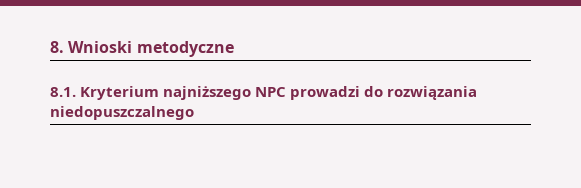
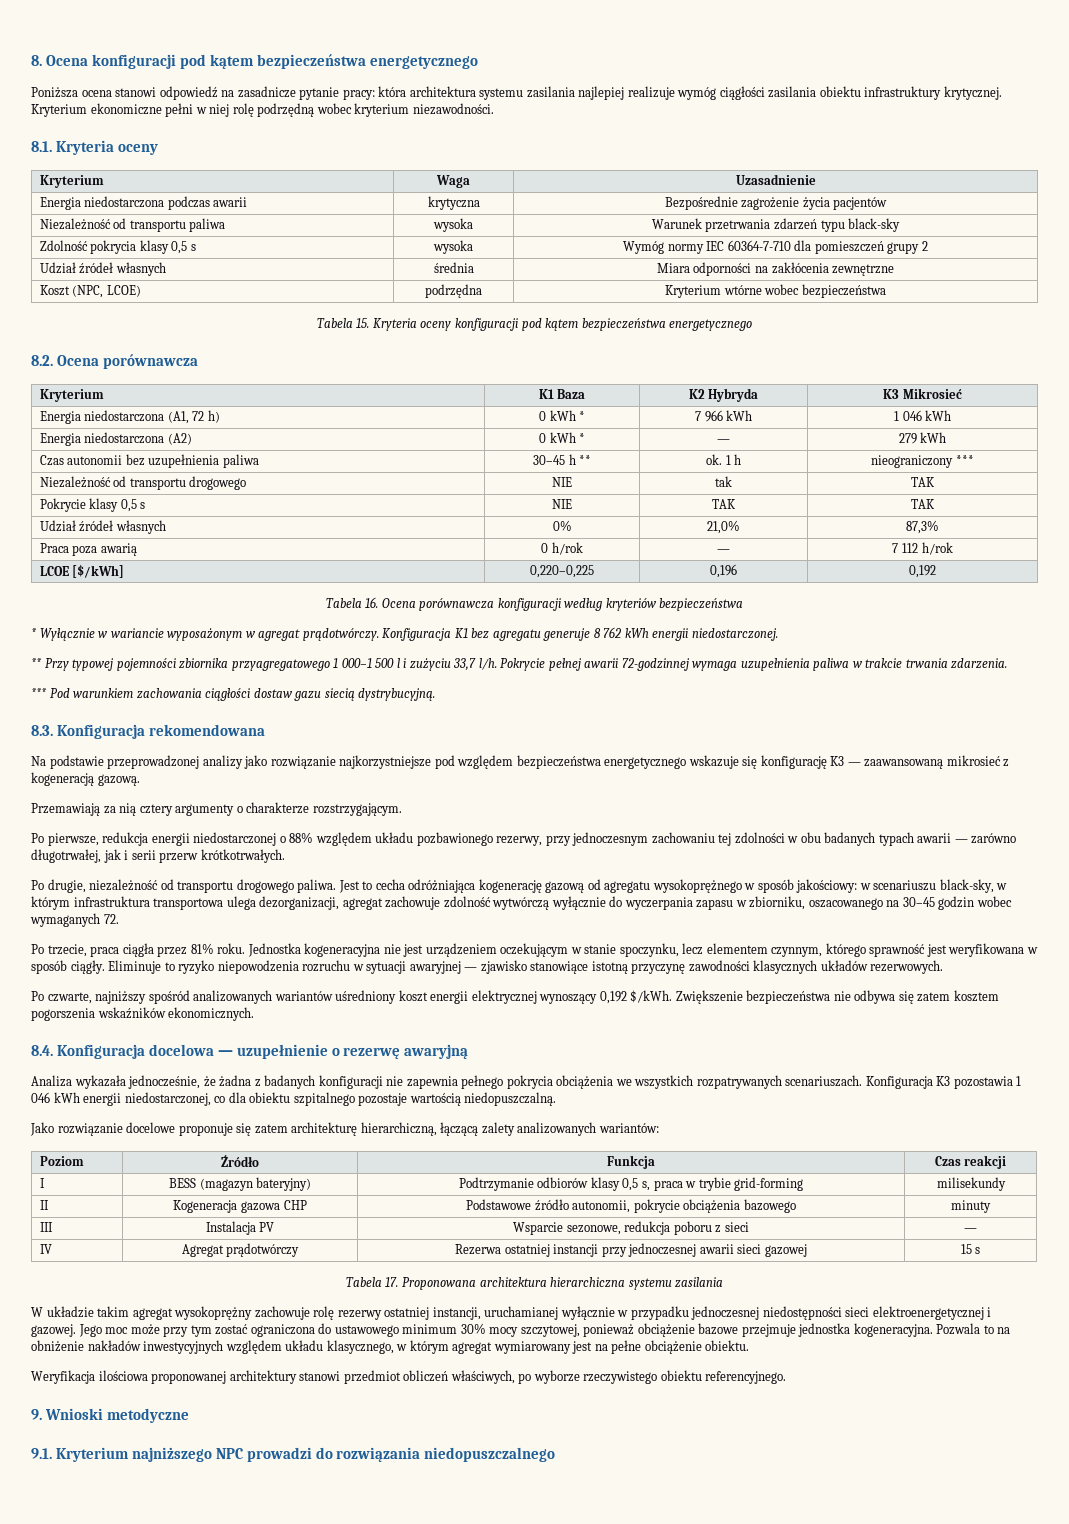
- 8. Wnioski metodyczne
+ 8. Ocena konfiguracji pod kątem bezpieczeństwa energetycznego
+ Poniższa ocena stanowi odpowiedź na zasadnicze pytanie pracy: która architektura systemu zasilania najlepiej realizuje wymóg ciągłości zasilania obiektu infrastruktury krytycznej. Kryterium ekonomiczne pełni w niej rolę podrzędną wobec kryterium niezawodności.
+ 8.1. Kryteria oceny
+ Kryterium | Waga | Uzasadnienie
+ Energia niedostarczona podczas awarii | krytyczna | Bezpośrednie zagrożenie życia pacjentów
+ Niezależność od transportu paliwa | wysoka | Warunek przetrwania zdarzeń typu black-sky
+ Zdolność pokrycia klasy 0,5 s | wysoka | Wymóg normy IEC 60364-7-710 dla pomieszczeń grupy 2
+ Udział źródeł własnych | średnia | Miara odporności na zakłócenia zewnętrzne
+ Koszt (NPC, LCOE) | podrzędna | Kryterium wtórne wobec bezpieczeństwa
+ Tabela 15. Kryteria oceny konfiguracji pod kątem bezpieczeństwa energetycznego
+ 8.2. Ocena porównawcza
+ Kryterium | K1 Baza | K2 Hybryda | K3 Mikrosieć
+ Energia niedostarczona (A1, 72 h) | 0 kWh * | 7 966 kWh | 1 046 kWh
+ Energia niedostarczona (A2) | 0 kWh * | — | 279 kWh
+ Czas autonomii bez uzupełnienia paliwa | 30–45 h ** | ok. 1 h | nieograniczony ***
+ Niezależność od transportu drogowego | NIE | tak | TAK
+ Pokrycie klasy 0,5 s | NIE | TAK | TAK
+ Udział źródeł własnych | 0% | 21,0% | 87,3%
+ Praca poza awarią | 0 h/rok | — | 7 112 h/rok
+ LCOE [$/kWh] | 0,220–0,225 | 0,196 | 0,192
+ Tabela 16. Ocena porównawcza konfiguracji według kryteriów bezpieczeństwa
+ * Wyłącznie w wariancie wyposażonym w agregat prądotwórczy. Konfiguracja K1 bez agregatu generuje 8 762 kWh energii niedostarczonej.
+ ** Przy typowej pojemności zbiornika przyagregatowego 1 000–1 500 l i zużyciu 33,7 l/h. Pokrycie pełnej awarii 72-godzinnej wymaga uzupełnienia paliwa w trakcie trwania zdarzenia.
+ *** Pod warunkiem zachowania ciągłości dostaw gazu siecią dystrybucyjną.
+ 8.3. Konfiguracja rekomendowana
+ Na podstawie przeprowadzonej analizy jako rozwiązanie najkorzystniejsze pod względem bezpieczeństwa energetycznego wskazuje się konfigurację K3 — zaawansowaną mikrosieć z kogeneracją gazową.
+ Przemawiają za nią cztery argumenty o charakterze rozstrzygającym.
+ Po pierwsze, redukcja energii niedostarczonej o 88% względem układu pozbawionego rezerwy, przy jednoczesnym zachowaniu tej zdolności w obu badanych typach awarii — zarówno długotrwałej, jak i serii przerw krótkotrwałych.
+ Po drugie, niezależność od transportu drogowego paliwa. Jest to cecha odróżniająca kogenerację gazową od agregatu wysokoprężnego w sposób jakościowy: w scenariuszu black-sky, w którym infrastruktura transportowa ulega dezorganizacji, agregat zachowuje zdolność wytwórczą wyłącznie do wyczerpania zapasu w zbiorniku, oszacowanego na 30–45 godzin wobec wymaganych 72.
+ Po trzecie, praca ciągła przez 81% roku. Jednostka kogeneracyjna nie jest urządzeniem oczekującym w stanie spoczynku, lecz elementem czynnym, którego sprawność jest weryfikowana w sposób ciągły. Eliminuje to ryzyko niepowodzenia rozruchu w sytuacji awaryjnej — zjawisko stanowiące istotną przyczynę zawodności klasycznych układów rezerwowych.
+ Po czwarte, najniższy spośród analizowanych wariantów uśredniony koszt energii elektrycznej wynoszący 0,192 $/kWh. Zwiększenie bezpieczeństwa nie odbywa się zatem kosztem pogorszenia wskaźników ekonomicznych.
+ 8.4. Konfiguracja docelowa — uzupełnienie o rezerwę awaryjną
+ Analiza wykazała jednocześnie, że żadna z badanych konfiguracji nie zapewnia pełnego pokrycia obciążenia we wszystkich rozpatrywanych scenariuszach. Konfiguracja K3 pozostawia 1 046 kWh energii niedostarczonej, co dla obiektu szpitalnego pozostaje wartością niedopuszczalną.
+ Jako rozwiązanie docelowe proponuje się zatem architekturę hierarchiczną, łączącą zalety analizowanych wariantów:
+ Poziom | Źródło | Funkcja | Czas reakcji
+ I | BESS (magazyn bateryjny) | Podtrzymanie odbiorów klasy 0,5 s, praca w trybie grid-forming | milisekundy
+ II | Kogeneracja gazowa CHP | Podstawowe źródło autonomii, pokrycie obciążenia bazowego | minuty
+ III | Instalacja PV | Wsparcie sezonowe, redukcja poboru z sieci | —
+ IV | Agregat prądotwórczy | Rezerwa ostatniej instancji przy jednoczesnej awarii sieci gazowej | 15 s
+ Tabela 17. Proponowana architektura hierarchiczna systemu zasilania
+ W układzie takim agregat wysokoprężny zachowuje rolę rezerwy ostatniej instancji, uruchamianej wyłącznie w przypadku jednoczesnej niedostępności sieci elektroenergetycznej i gazowej. Jego moc może przy tym zostać ograniczona do ustawowego minimum 30% mocy szczytowej, ponieważ obciążenie bazowe przejmuje jednostka kogeneracyjna. Pozwala to na obniżenie nakładów inwestycyjnych względem układu klasycznego, w którym agregat wymiarowany jest na pełne obciążenie obiektu.
+ Weryfikacja ilościowa proponowanej architektury stanowi przedmiot obliczeń właściwych, po wyborze rzeczywistego obiektu referencyjnego.
+ 9. Wnioski metodyczne
- 8.1. Kryterium najniższego NPC prowadzi do rozwiązania niedopuszczalnego
+ 9.1. Kryterium najniższego NPC prowadzi do rozwiązania niedopuszczalnego

